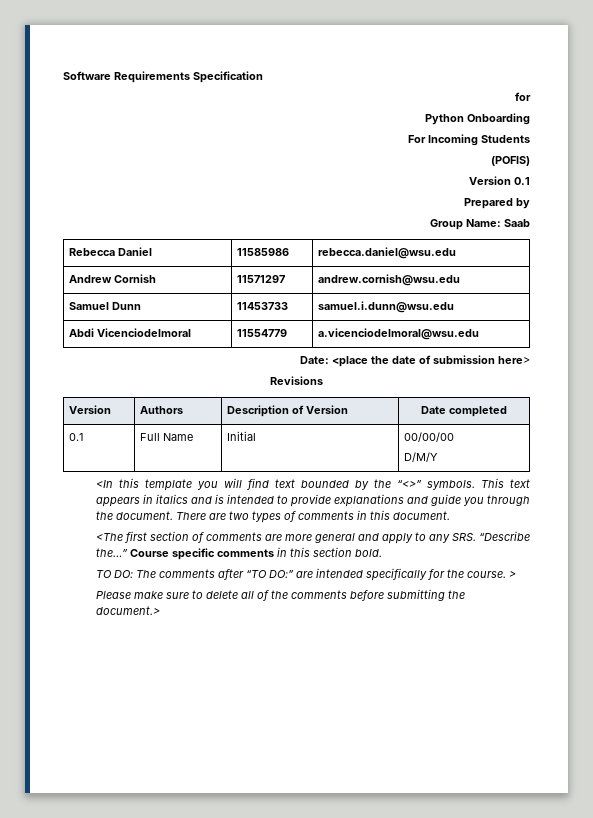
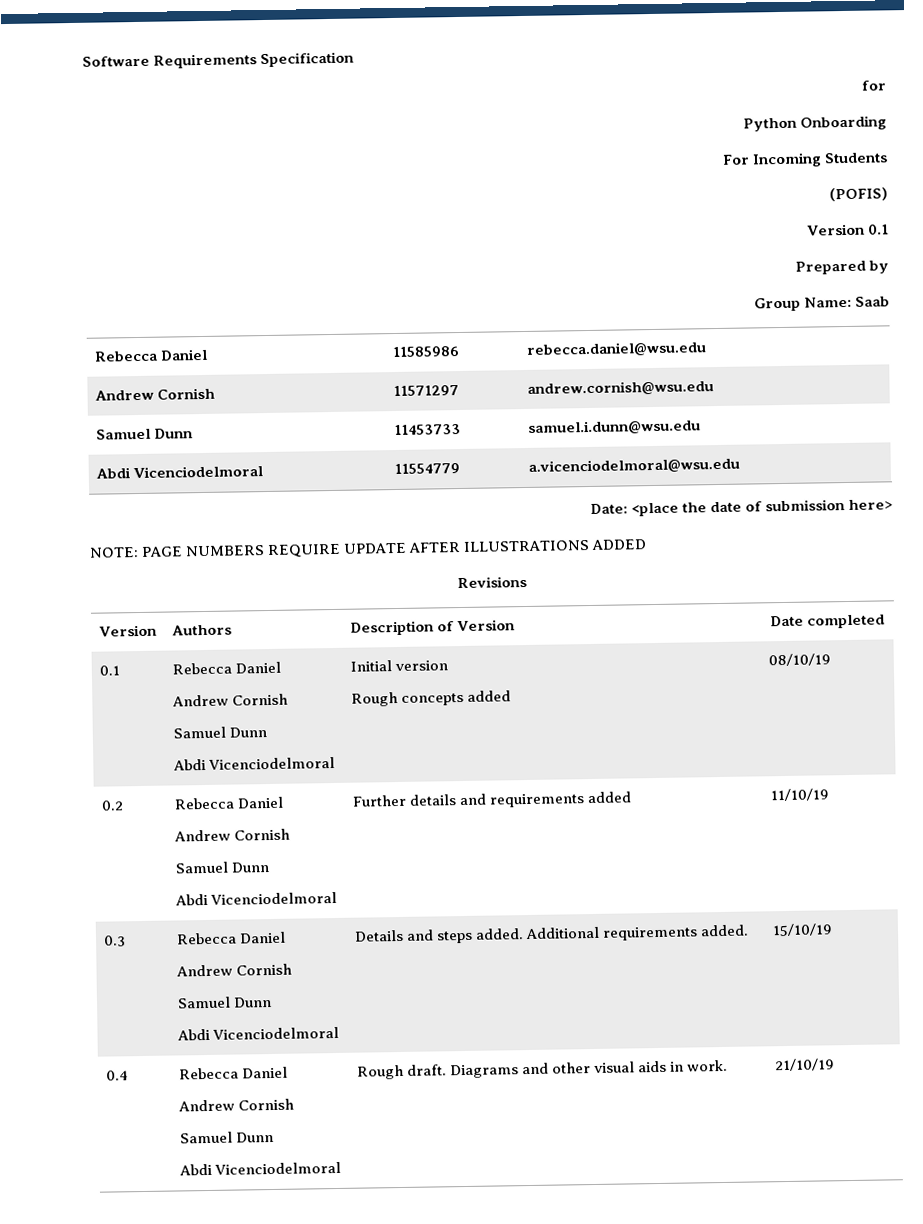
+ NOTE: PAGE NUMBERS REQUIRE UPDATE AFTER ILLUSTRATIONS ADDED
- 0.1 | Full Name | Initial | 00/00/00
- D/M/Y
- <In this template you will find text bounded by the “<>” symbols. This text appears in italics and is intended to provide explanations and guide you through the document. There are two types of comments in this document.
- <The first section of comments are more general and apply to any SRS. “Describe the…” Course specific comments in this section bold.
- TO DO: The comments after “TO DO:” are intended specifically for the course. >
- Please make sure to delete all of the comments before submitting the document.>
+ 0.1 | Rebecca Daniel
+ Andrew Cornish
+ Samuel Dunn
+ Abdi Vicenciodelmoral | Initial version
+ Rough concepts added | 08/10/19
+ 0.2 | Rebecca Daniel
+ Andrew Cornish
+ Samuel Dunn
+ Abdi Vicenciodelmoral | Further details and requirements added | 11/10/19
+ 0.3 | Rebecca Daniel
+ Andrew Cornish
+ Samuel Dunn
+ Abdi Vicenciodelmoral | Details and steps added. Additional requirements added. | 15/10/19
+ 0.4 | Rebecca Daniel
+ Andrew Cornish
+ Samuel Dunn
+ Abdi Vicenciodelmoral | Rough draft. Diagrams and other visual aids in work. | 21/10/19

